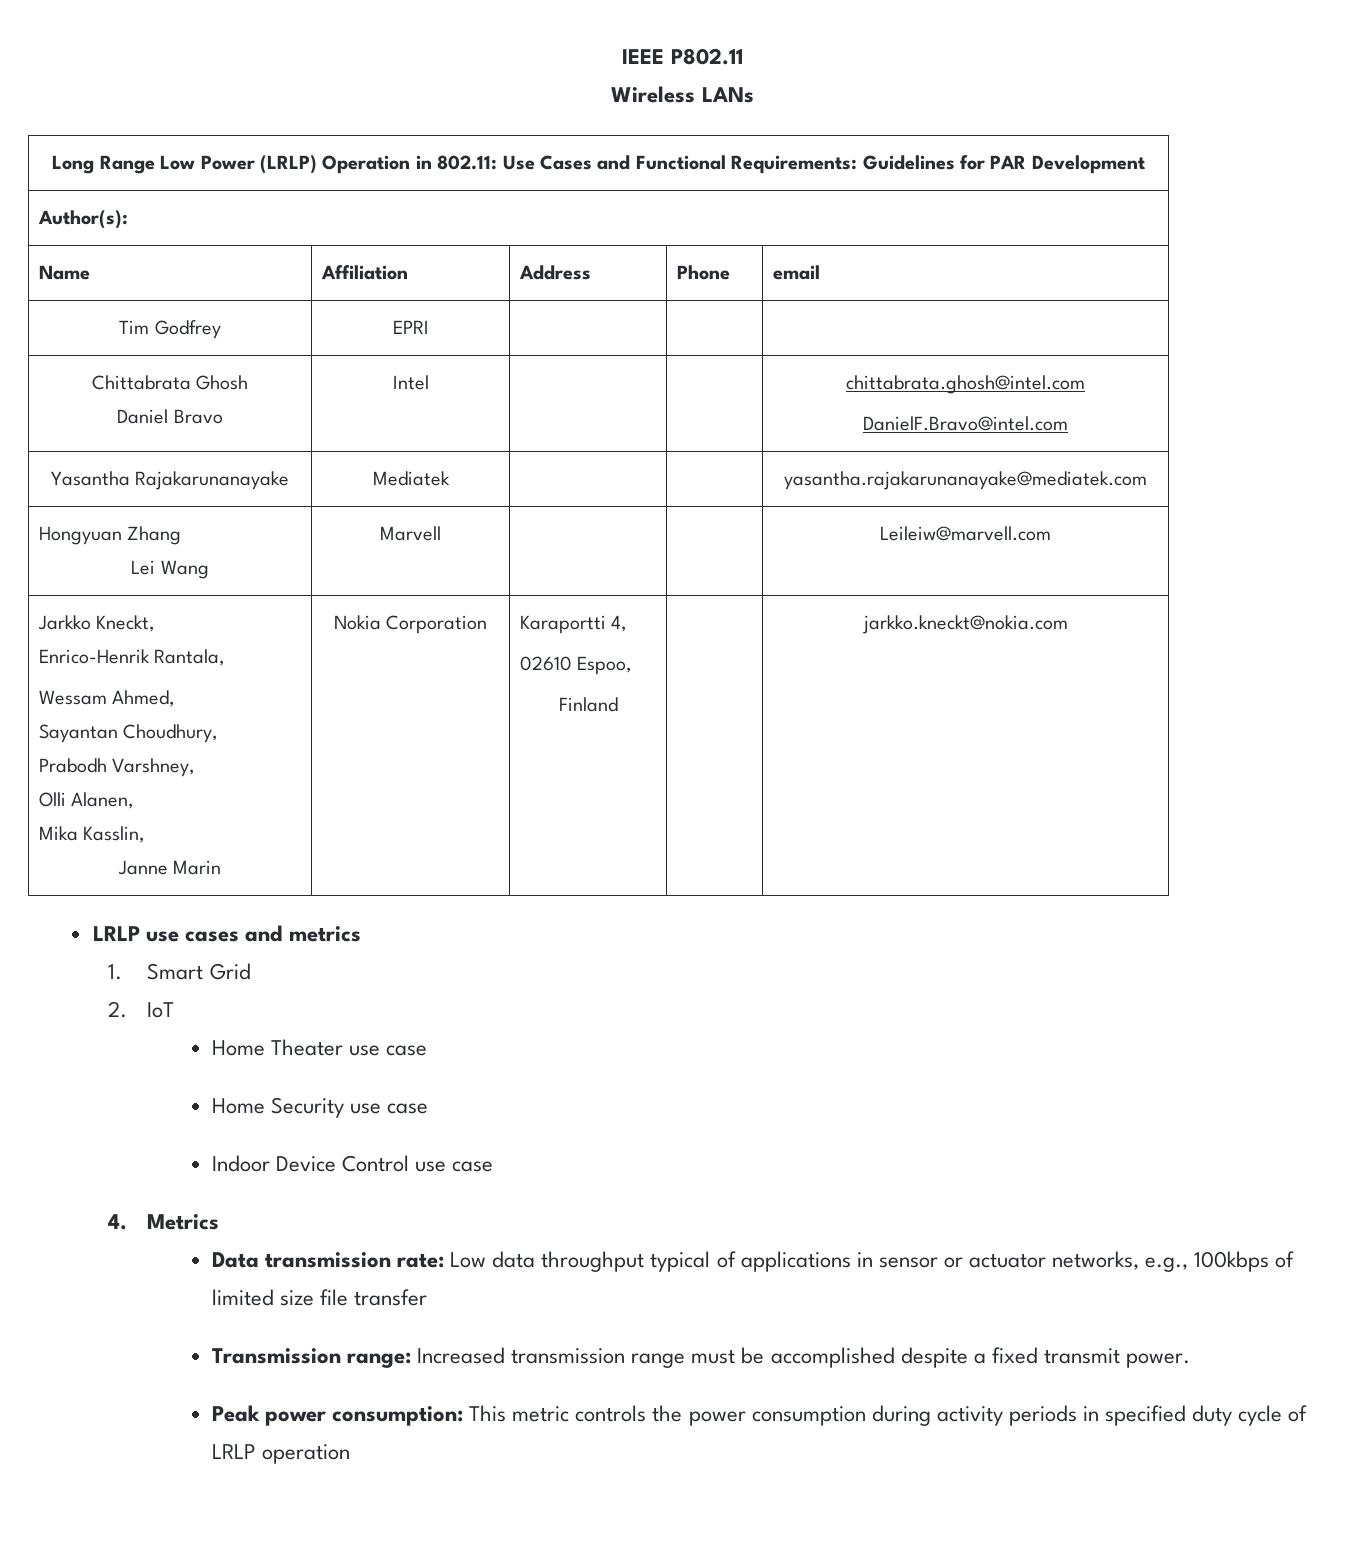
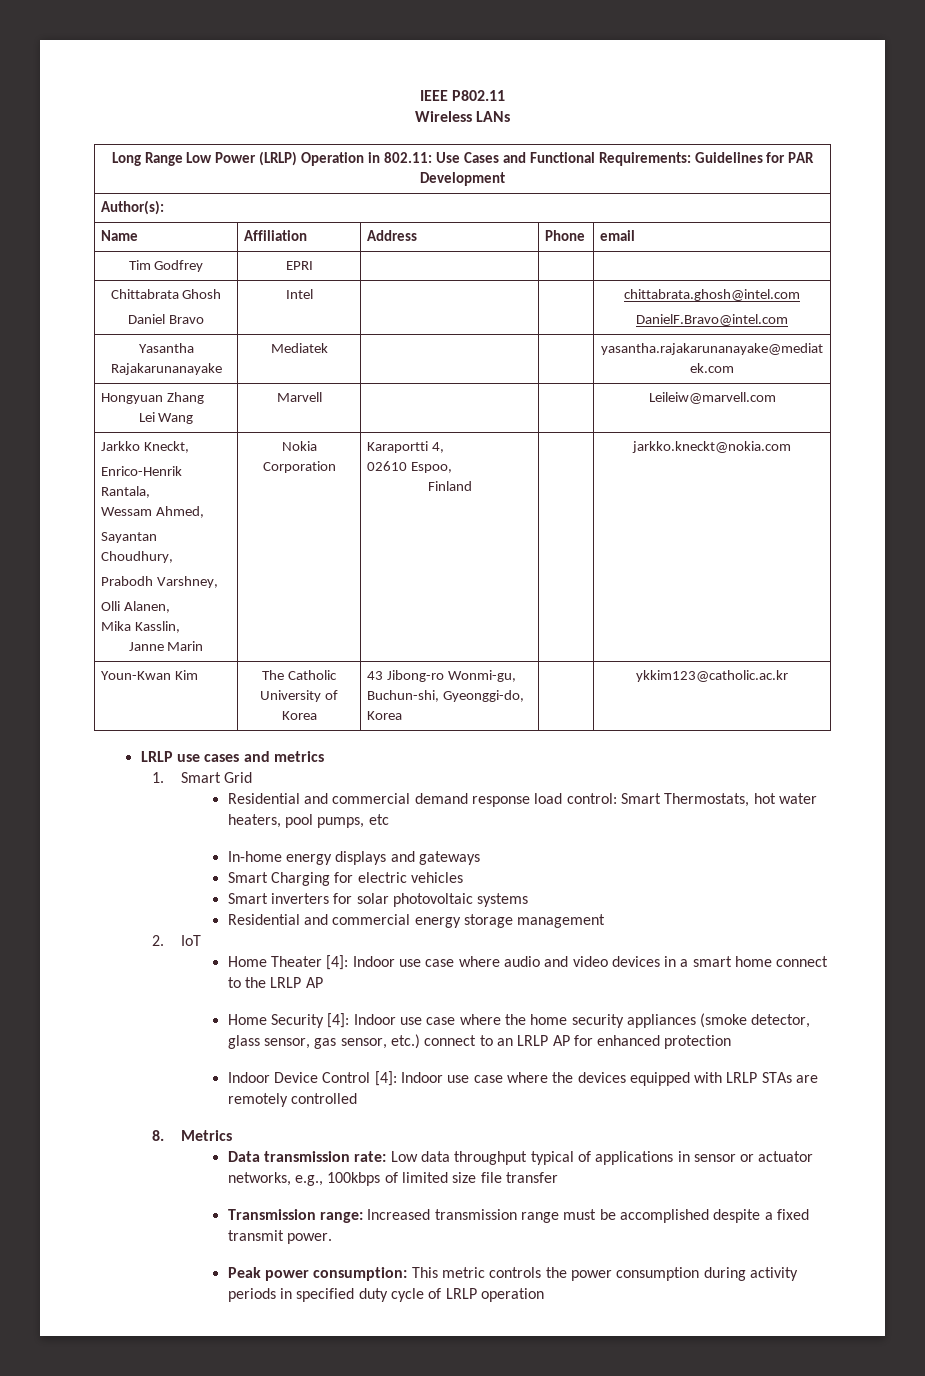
+ Youn-Kwan Kim | The Catholic University of Korea | 43 Jibong-ro Wonmi-gu, Buchun-shi, Gyeonggi-do, Korea | | ykkim123@catholic.ac.kr
+ Residential and commercial demand response load control: Smart Thermostats, hot water heaters, pool pumps, etc
+ In-home energy displays and gateways
+ Smart Charging for electric vehicles
+ Smart inverters for solar photovoltaic systems
+ Residential and commercial energy storage management
- Home Theater use case
+ Home Theater [4]: Indoor use case where audio and video devices in a smart home connect to the LRLP AP
- Home Security use case
+ Home Security [4]: Indoor use case where the home security appliances (smoke detector, glass sensor, gas sensor, etc.) connect to an LRLP AP for enhanced protection
- Indoor Device Control use case
- 4. Metrics
+ Indoor Device Control [4]: Indoor use case where the devices equipped with LRLP STAs are remotely controlled
+ 8. Metrics

